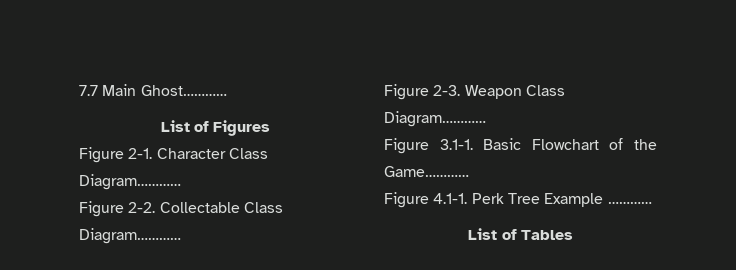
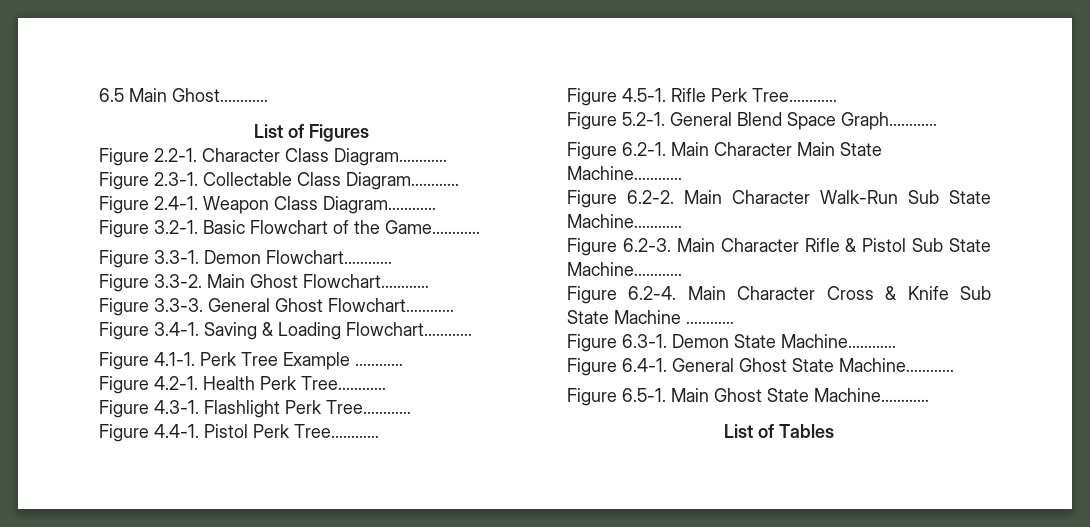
- 7.7 Main Ghost…………
+ 6.5 Main Ghost…………
- Figure 2-1. Character Class Diagram…………
+ Figure 2.2-1. Character Class Diagram…………
- Figure 2-2. Collectable Class Diagram…………
+ Figure 2.3-1. Collectable Class Diagram…………
- Figure 2-3. Weapon Class Diagram…………
+ Figure 2.4-1. Weapon Class Diagram…………
- Figure 3.1-1. Basic Flowchart of the Game…………
+ Figure 3.2-1. Basic Flowchart of the Game…………
+ Figure 3.3-1. Demon Flowchart…………
+ Figure 3.3-2. Main Ghost Flowchart…………
+ Figure 3.3-3. General Ghost Flowchart…………
+ Figure 3.4-1. Saving & Loading Flowchart…………
+ Figure 4.2-1. Health Perk Tree…………
+ Figure 4.3-1. Flashlight Perk Tree…………
+ Figure 4.4-1. Pistol Perk Tree…………
+ Figure 4.5-1. Rifle Perk Tree…………
+ Figure 5.2-1. General Blend Space Graph…………
+ Figure 6.2-1. Main Character Main State Machine…………
+ Figure 6.2-2. Main Character Walk-Run Sub State Machine…………
+ Figure 6.2-3. Main Character Rifle & Pistol Sub State Machine…………
+ Figure 6.2-4. Main Character Cross & Knife Sub State Machine …………
+ Figure 6.3-1. Demon State Machine…………
+ Figure 6.4-1. General Ghost State Machine…………
+ Figure 6.5-1. Main Ghost State Machine…………

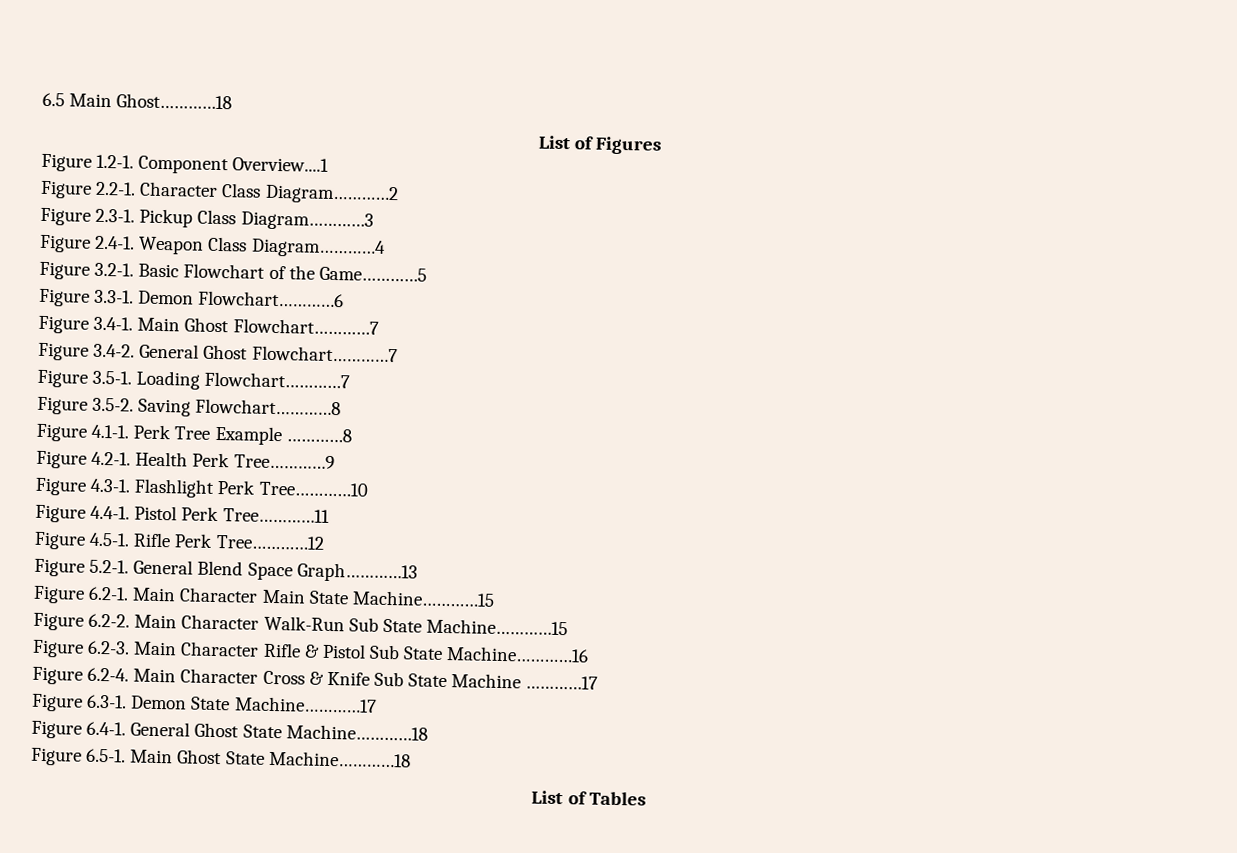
- 6.5 Main Ghost…………
+ 6.5 Main Ghost…………18
+ Figure 1.2-1. Component Overview....1
- Figure 2.2-1. Character Class Diagram…………
+ Figure 2.2-1. Character Class Diagram…………2
- Figure 2.3-1. Collectable Class Diagram…………
+ Figure 2.3-1. Pickup Class Diagram…………3
- Figure 2.4-1. Weapon Class Diagram…………
+ Figure 2.4-1. Weapon Class Diagram…………4
- Figure 3.2-1. Basic Flowchart of the Game…………
+ Figure 3.2-1. Basic Flowchart of the Game…………5
- Figure 3.3-1. Demon Flowchart…………
- Figure 3.3-2. Main Ghost Flowchart…………
- Figure 3.3-3. General Ghost Flowchart…………
- Figure 3.4-1. Saving & Loading Flowchart…………
+ Figure 3.3-1. Demon Flowchart…………6
+ Figure 3.4-1. Main Ghost Flowchart…………7
+ Figure 3.4-2. General Ghost Flowchart…………7
+ Figure 3.5-1. Loading Flowchart…………7
+ Figure 3.5-2. Saving Flowchart…………8
- Figure 4.1-1. Perk Tree Example …………
+ Figure 4.1-1. Perk Tree Example …………8
- Figure 4.2-1. Health Perk Tree…………
+ Figure 4.2-1. Health Perk Tree…………9
- Figure 4.3-1. Flashlight Perk Tree…………
+ Figure 4.3-1. Flashlight Perk Tree…………10
- Figure 4.4-1. Pistol Perk Tree…………
+ Figure 4.4-1. Pistol Perk Tree…………11
- Figure 4.5-1. Rifle Perk Tree…………
+ Figure 4.5-1. Rifle Perk Tree…………12
- Figure 5.2-1. General Blend Space Graph…………
+ Figure 5.2-1. General Blend Space Graph…………13
- Figure 6.2-1. Main Character Main State Machine…………
+ Figure 6.2-1. Main Character Main State Machine…………15
- Figure 6.2-2. Main Character Walk-Run Sub State Machine…………
+ Figure 6.2-2. Main Character Walk-Run Sub State Machine…………15
- Figure 6.2-3. Main Character Rifle & Pistol Sub State Machine…………
+ Figure 6.2-3. Main Character Rifle & Pistol Sub State Machine…………16
- Figure 6.2-4. Main Character Cross & Knife Sub State Machine …………
+ Figure 6.2-4. Main Character Cross & Knife Sub State Machine …………17
- Figure 6.3-1. Demon State Machine…………
+ Figure 6.3-1. Demon State Machine…………17
- Figure 6.4-1. General Ghost State Machine…………
+ Figure 6.4-1. General Ghost State Machine…………18
- Figure 6.5-1. Main Ghost State Machine…………
+ Figure 6.5-1. Main Ghost State Machine…………18

